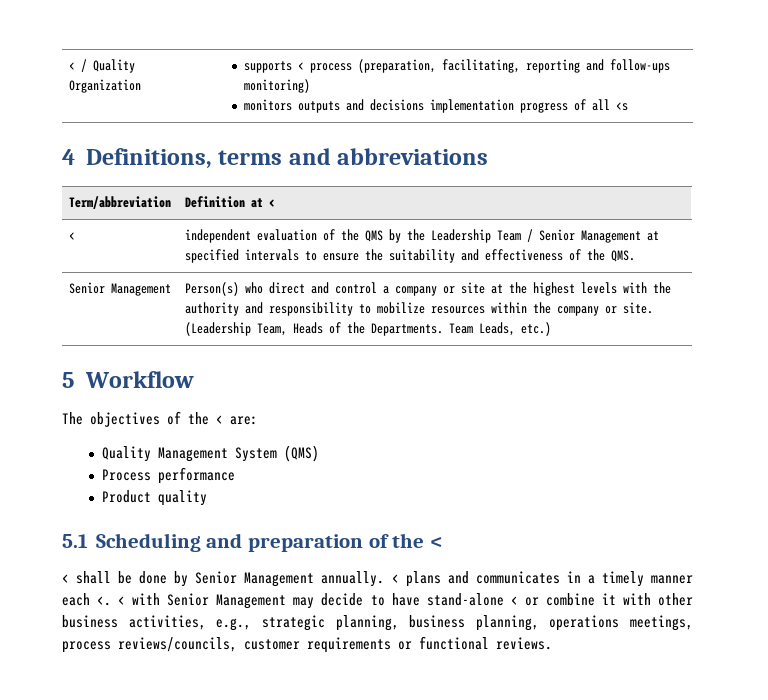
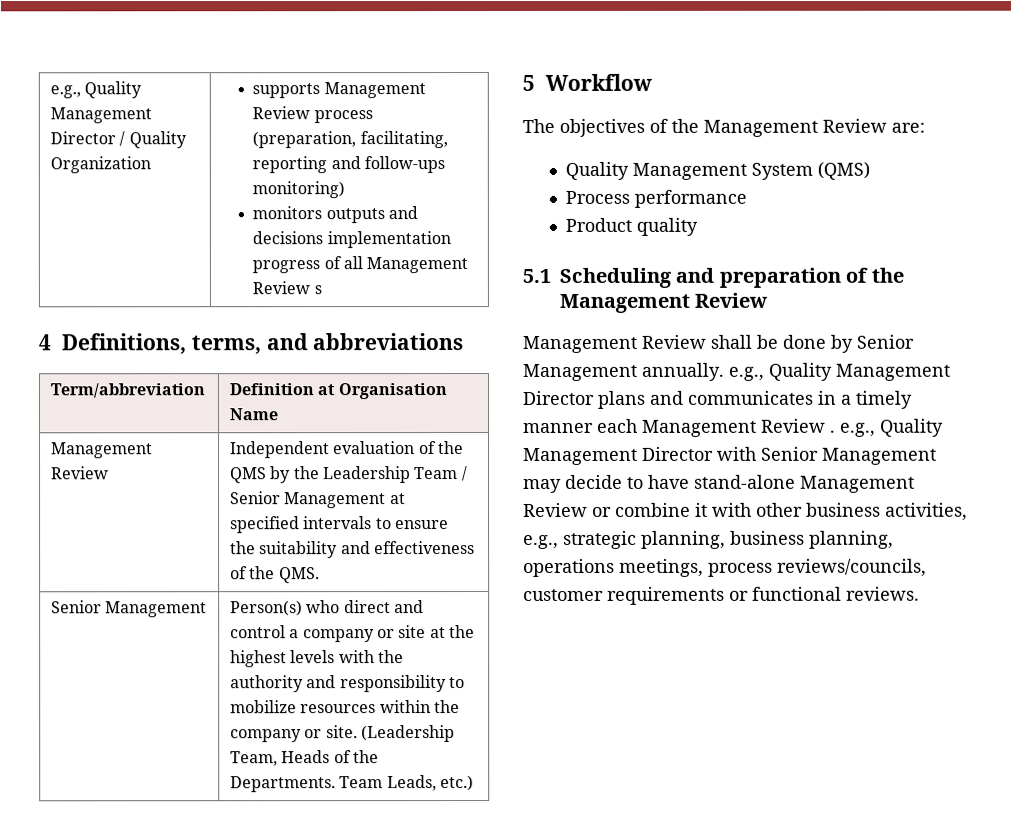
- < / Quality Organization | supports < process (preparation, facilitating, reporting and follow-ups monitoring)
- monitors outputs and decisions implementation progress of all <s
+ e.g., Quality Management Director / Quality Organization | supports Management Review process (preparation, facilitating, reporting and follow-ups monitoring)
+ monitors outputs and decisions implementation progress of all Management Review s
- 4 Definitions, terms and abbreviations
+ 4 Definitions, terms, and abbreviations
- Term/abbreviation | Definition at <
- < | independent evaluation of the QMS by the Leadership Team / Senior Management at specified intervals to ensure the suitability and effectiveness of the QMS.
+ Term/abbreviation | Definition at Organisation Name
+ Management Review | Independent evaluation of the QMS by the Leadership Team / Senior Management at specified intervals to ensure the suitability and effectiveness of the QMS.
- The objectives of the < are:
+ The objectives of the Management Review are:
- 5.1 Scheduling and preparation of the <
- < shall be done by Senior Management annually. < plans and communicates in a timely manner each <. < with Senior Management may decide to have stand-alone < or combine it with other business activities, e.g., strategic planning, business planning, operations meetings, process reviews/councils, customer requirements or functional reviews.
+ 5.1 Scheduling and preparation of the Management Review
+ Management Review shall be done by Senior Management annually. e.g., Quality Management Director plans and communicates in a timely manner each Management Review . e.g., Quality Management Director with Senior Management may decide to have stand-alone Management Review or combine it with other business activities, e.g., strategic planning, business planning, operations meetings, process reviews/councils, customer requirements or functional reviews.

